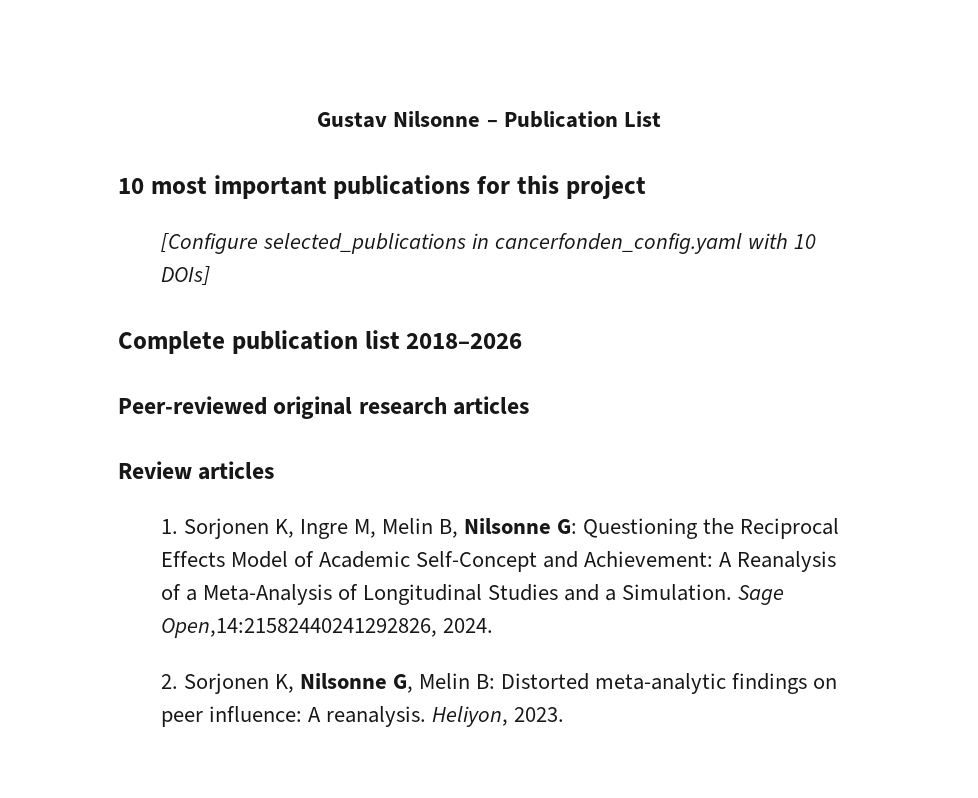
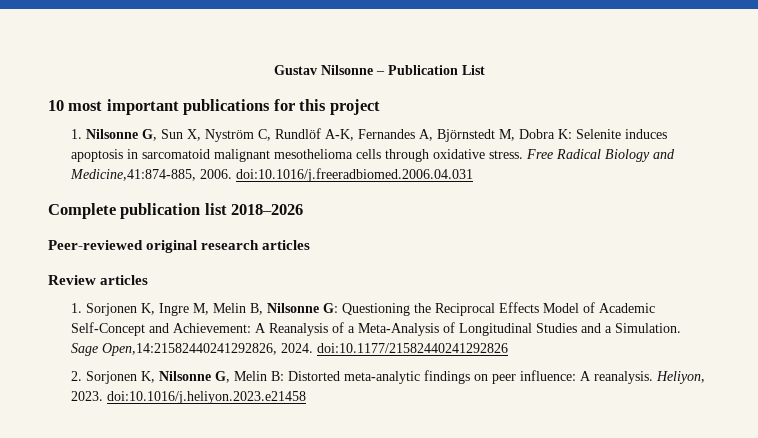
- [Configure selected_publications in cancerfonden_config.yaml with 10 DOIs]
+ 1. Nilsonne G, Sun X, Nyström C, Rundlöf A-K, Fernandes A, Björnstedt M, Dobra K: Selenite induces apoptosis in sarcomatoid malignant mesothelioma cells through oxidative stress. Free Radical Biology and Medicine,41:874-885, 2006. doi:10.1016/j.freeradbiomed.2006.04.031
- Sage Open,14:21582440241292826, 2024.
+ Sage Open,14:21582440241292826, 2024. doi:10.1177/21582440241292826
- Heliyon, 2023.
+ Heliyon, 2023. doi:10.1016/j.heliyon.2023.e21458

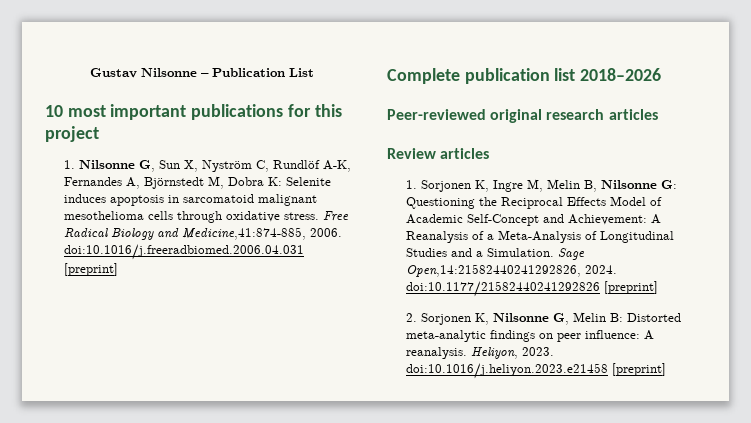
- Free Radical Biology and Medicine,41:874-885, 2006. doi:10.1016/j.freeradbiomed.2006.04.031
+ Free Radical Biology and Medicine,41:874-885, 2006. doi:10.1016/j.freeradbiomed.2006.04.031 [preprint]
- Sage Open,14:21582440241292826, 2024. doi:10.1177/21582440241292826
+ Sage Open,14:21582440241292826, 2024. doi:10.1177/21582440241292826 [preprint]
- Heliyon, 2023. doi:10.1016/j.heliyon.2023.e21458
+ Heliyon, 2023. doi:10.1016/j.heliyon.2023.e21458 [preprint]

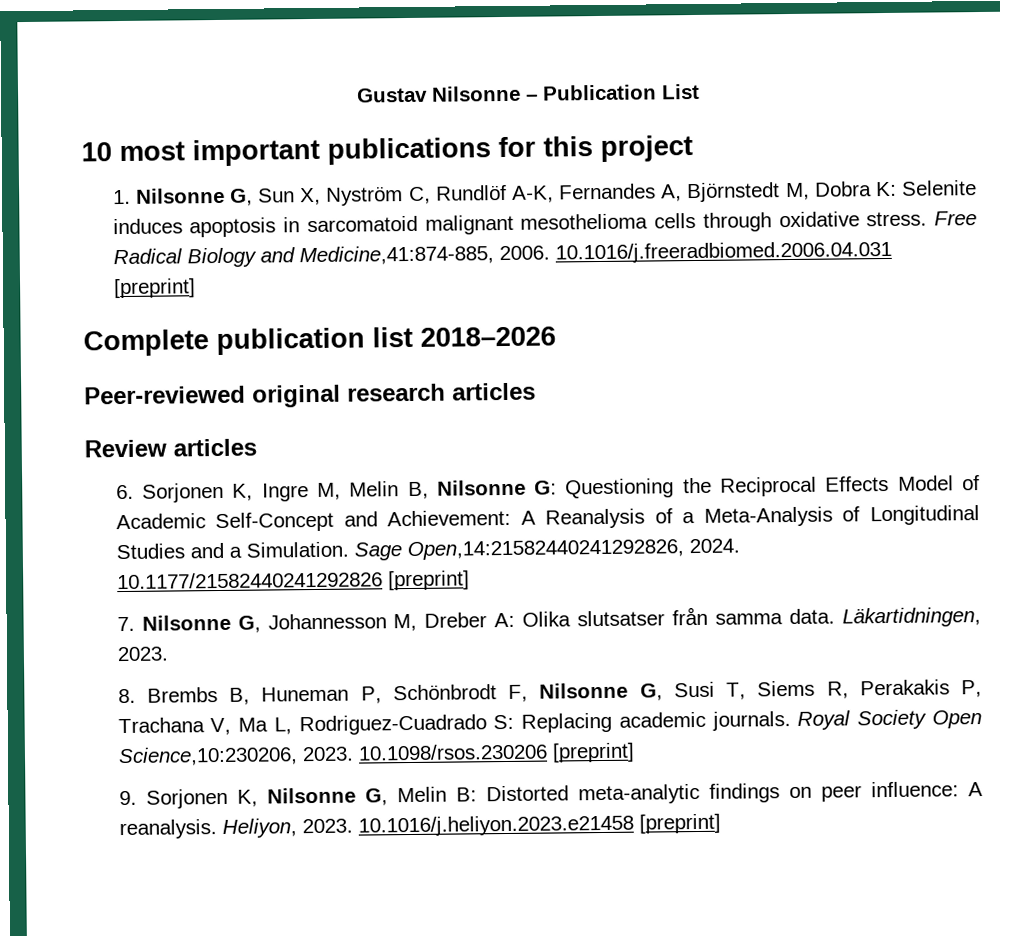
- Free Radical Biology and Medicine,41:874-885, 2006. doi:10.1016/j.freeradbiomed.2006.04.031 [preprint]
+ Free Radical Biology and Medicine,41:874-885, 2006. 10.1016/j.freeradbiomed.2006.04.031 [preprint]
- 1. Sorjonen K, Ingre M, Melin B, Nilsonne G: Questioning the Reciprocal Effects Model of Academic Self-Concept and Achievement: A Reanalysis of a Meta-Analysis of Longitudinal Studies and a Simulation.
+ 6. Sorjonen K, Ingre M, Melin B, Nilsonne G: Questioning the Reciprocal Effects Model of Academic Self-Concept and Achievement: A Reanalysis of a Meta-Analysis of Longitudinal Studies and a Simulation.
- Sage Open,14:21582440241292826, 2024. doi:10.1177/21582440241292826 [preprint]
- 2. Sorjonen K, Nilsonne G, Melin B: Distorted meta-analytic findings on peer influence: A reanalysis.
+ Sage Open,14:21582440241292826, 2024. 10.1177/21582440241292826 [preprint]
+ 7. Nilsonne G, Johannesson M, Dreber A: Olika slutsatser från samma data. Läkartidningen, 2023.
+ 8. Brembs B, Huneman P, Schönbrodt F, Nilsonne G, Susi T, Siems R, Perakakis P, Trachana V, Ma L, Rodriguez-Cuadrado S: Replacing academic journals. Royal Society Open Science,10:230206, 2023. 10.1098/rsos.230206 [preprint]
+ 9. Sorjonen K, Nilsonne G, Melin B: Distorted meta-analytic findings on peer influence: A reanalysis.
- Heliyon, 2023. doi:10.1016/j.heliyon.2023.e21458 [preprint]
+ Heliyon, 2023. 10.1016/j.heliyon.2023.e21458 [preprint]

